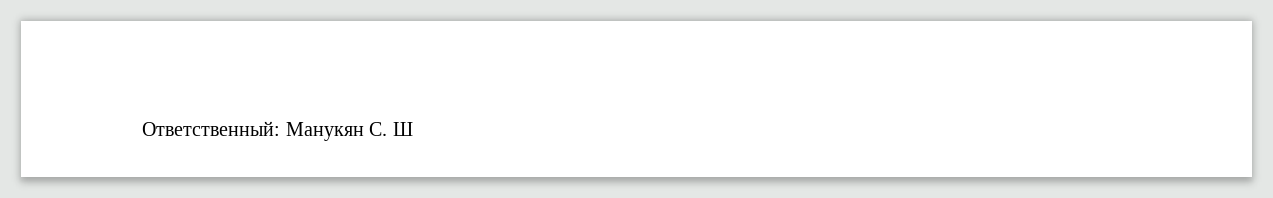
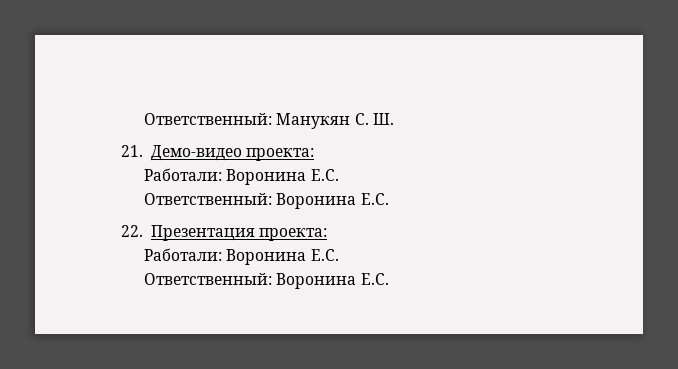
- Ответственный: Манукян С. Ш
+ Ответственный: Манукян С. Ш.
+ 21. Демо-видео проекта:
+ Работали: Воронина Е.С.
+ Ответственный: Воронина Е.С.
+ 22. Презентация проекта:
+ Работали: Воронина Е.С.
+ Ответственный: Воронина Е.С.

